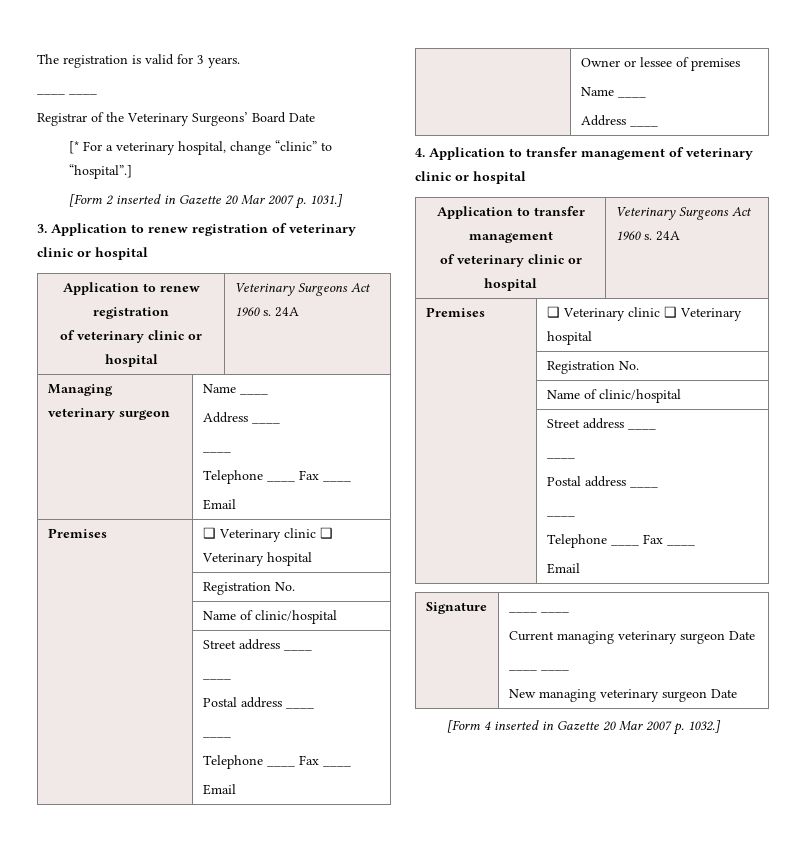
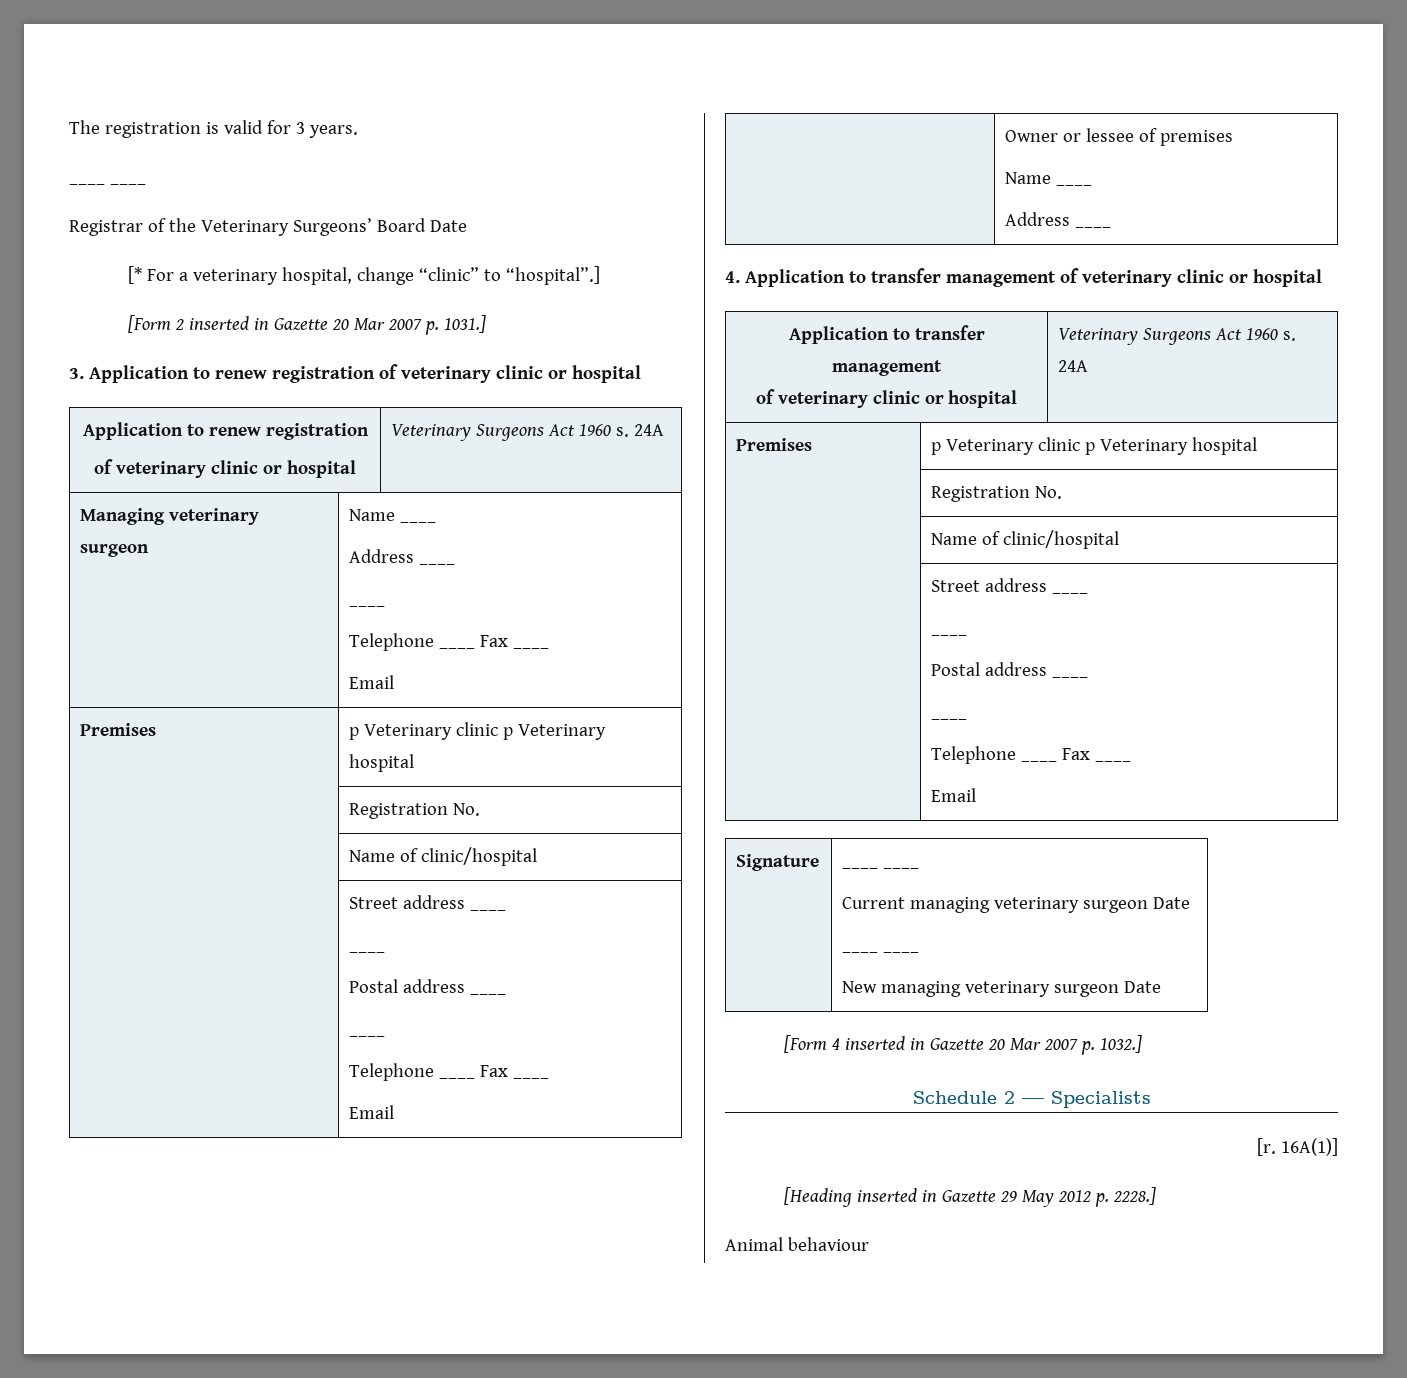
  Managing veterinary surgeon | Name ____
  Address ____
  ____
  Telephone ____ Fax ____
  Email
- Premises | ❑ Veterinary clinic ❑ Veterinary hospital
+ Premises | p Veterinary clinic p Veterinary hospital
  4. Application to transfer management of veterinary clinic or hospital
  Application to transfer management
  of veterinary clinic or hospital | Veterinary Surgeons Act 1960 s. 24A
- Premises | ❑ Veterinary clinic ❑ Veterinary hospital
+ Premises | p Veterinary clinic p Veterinary hospital
+ Schedule 2 — Specialists
+ [r. 16A(1)]
+ [Heading inserted in Gazette 29 May 2012 p. 2228.]
+ Animal behaviour

